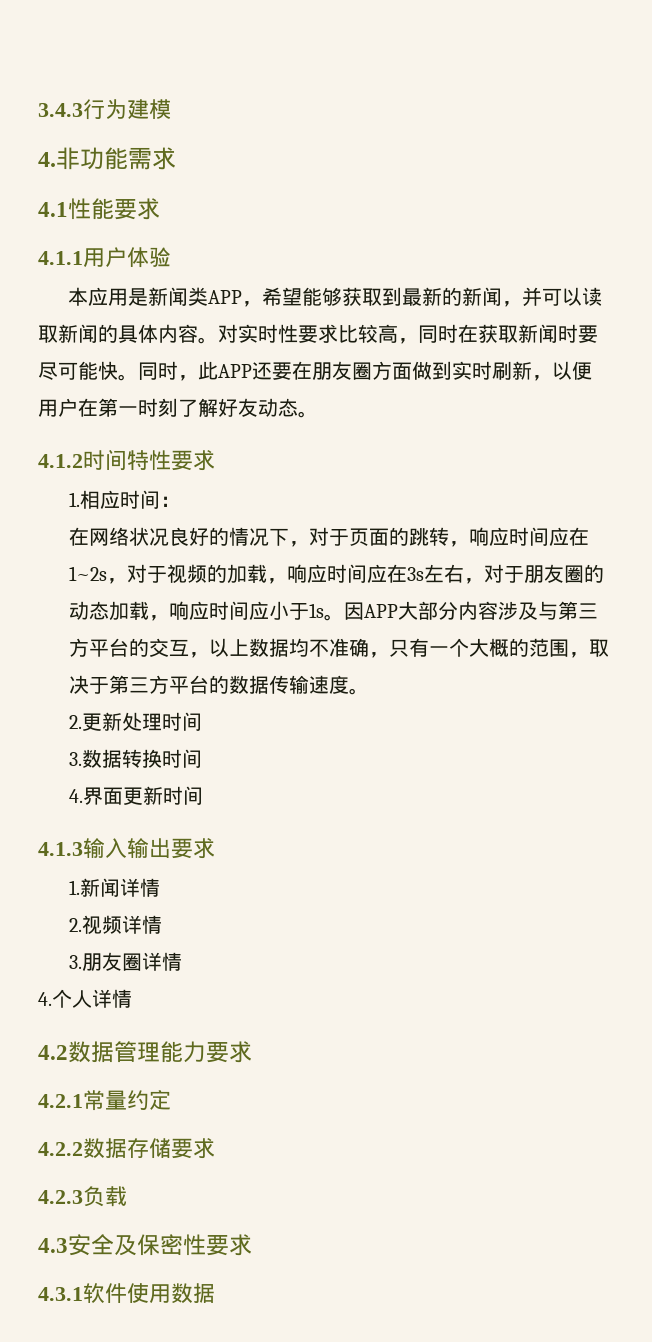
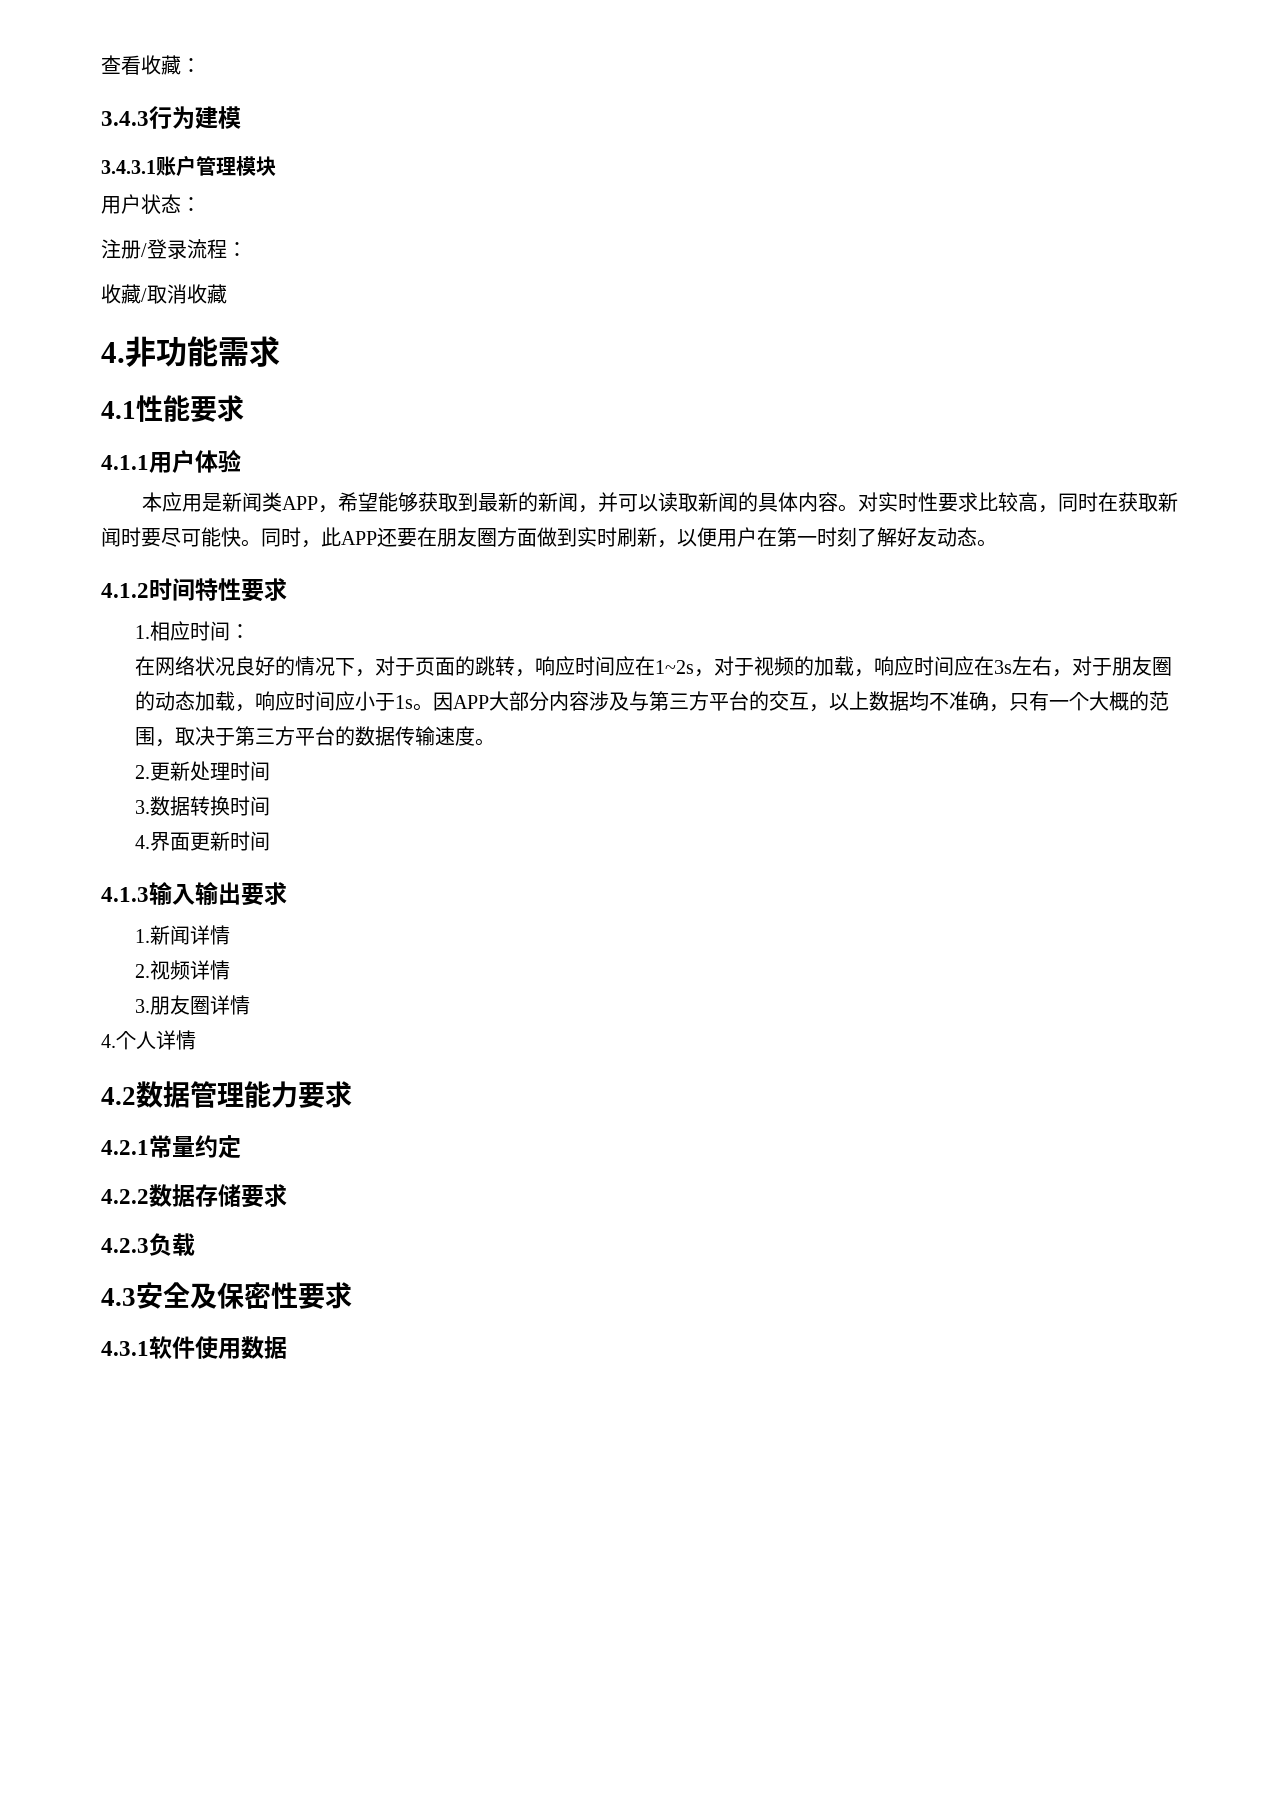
+ 查看收藏：
+ 3.4.3.1账户管理模块
+ 用户状态：
+ 注册/登录流程：
+ 收藏/取消收藏

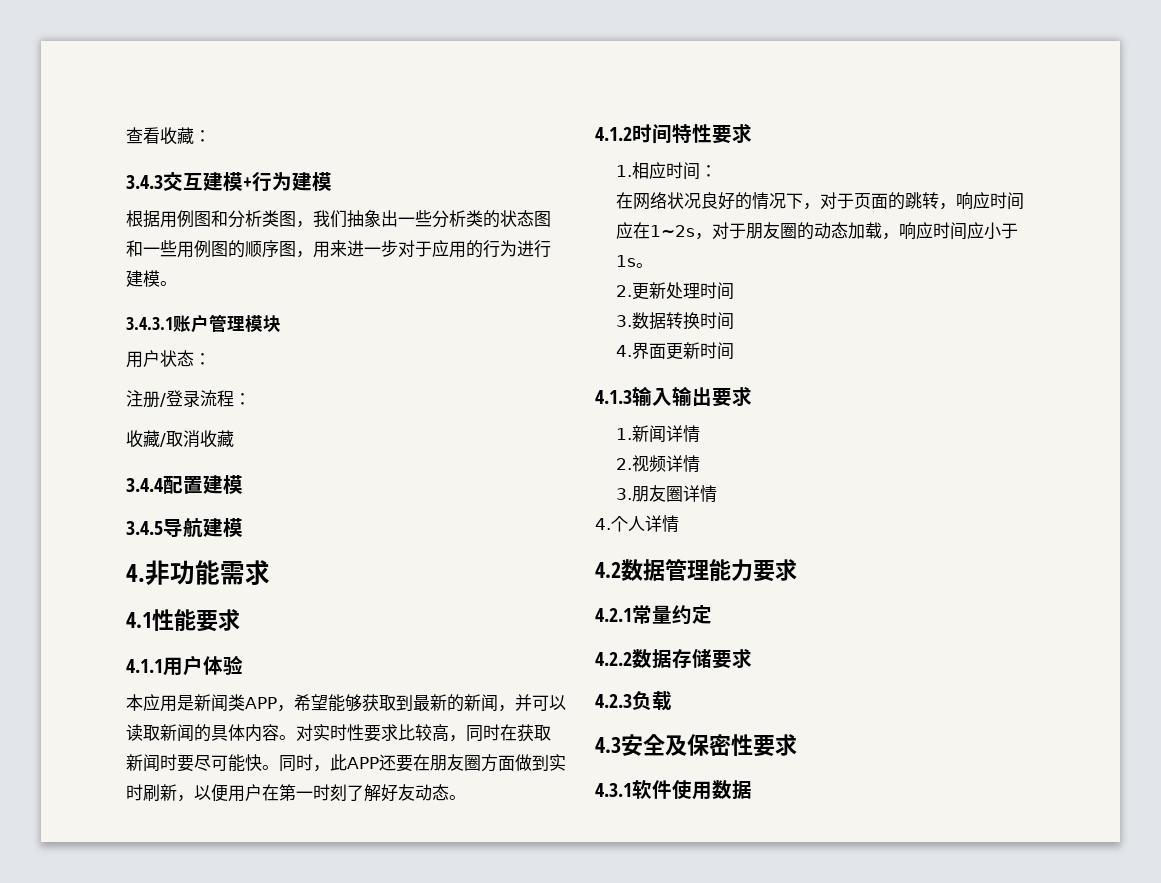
- 3.4.3行为建模
+ 3.4.3交互建模+行为建模
+ 根据用例图和分析类图，我们抽象出一些分析类的状态图和一些用例图的顺序图，用来进一步对于应用的行为进行建模。
+ 3.4.4配置建模
+ 3.4.5导航建模
- 在网络状况良好的情况下，对于页面的跳转，响应时间应在1~2s，对于视频的加载，响应时间应在3s左右，对于朋友圈的动态加载，响应时间应小于1s。因APP大部分内容涉及与第三方平台的交互，以上数据均不准确，只有一个大概的范围，取决于第三方平台的数据传输速度。
+ 在网络状况良好的情况下，对于页面的跳转，响应时间应在1~2s，对于朋友圈的动态加载，响应时间应小于1s。

